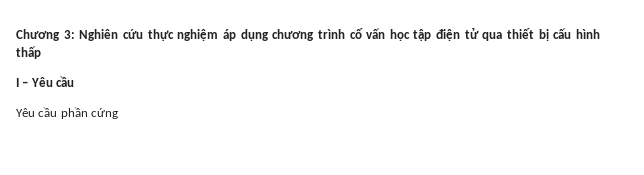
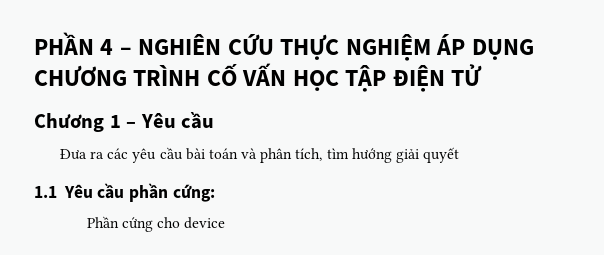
- Chương 3: Nghiên cứu thực nghiệm áp dụng chương trình cố vấn học tập điện tử qua thiết bị cấu hình thấp
- I – Yêu cầu
- Yêu cầu phần cứng
+ PHẦN 4 – NGHIÊN CỨU THỰC NGHIỆM ÁP DỤNG CHƯƠNG TRÌNH CỐ VẤN HỌC TẬP ĐIỆN TỬ
+ Chương 1 – Yêu cầu
+ Đưa ra các yêu cầu bài toán và phân tích, tìm hướng giải quyết
+ 1.1 Yêu cầu phần cứng:
+ Phần cứng cho device

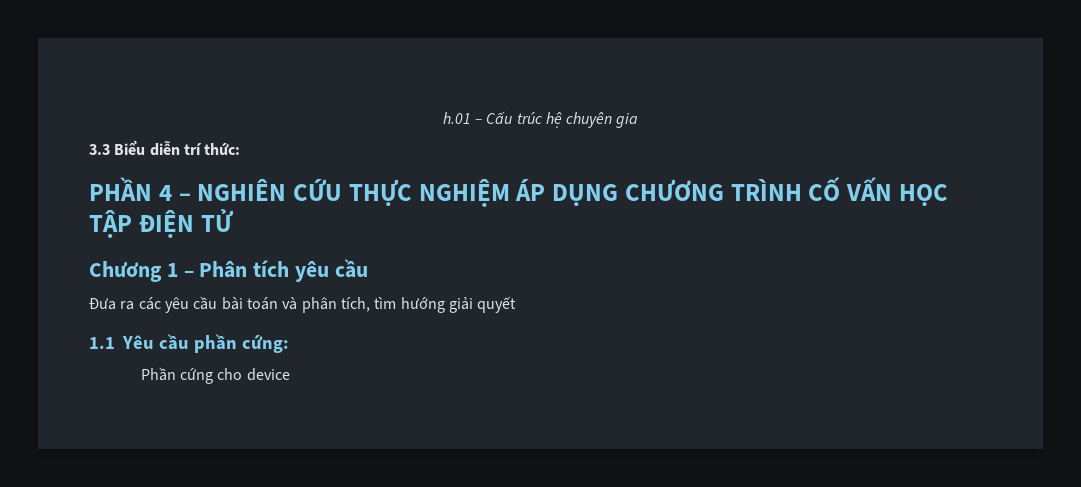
+ h.01 – Cấu trúc hệ chuyên gia
+ 3.3 Biểu diễn trí thức:
- Chương 1 – Yêu cầu
+ Chương 1 – Phân tích yêu cầu

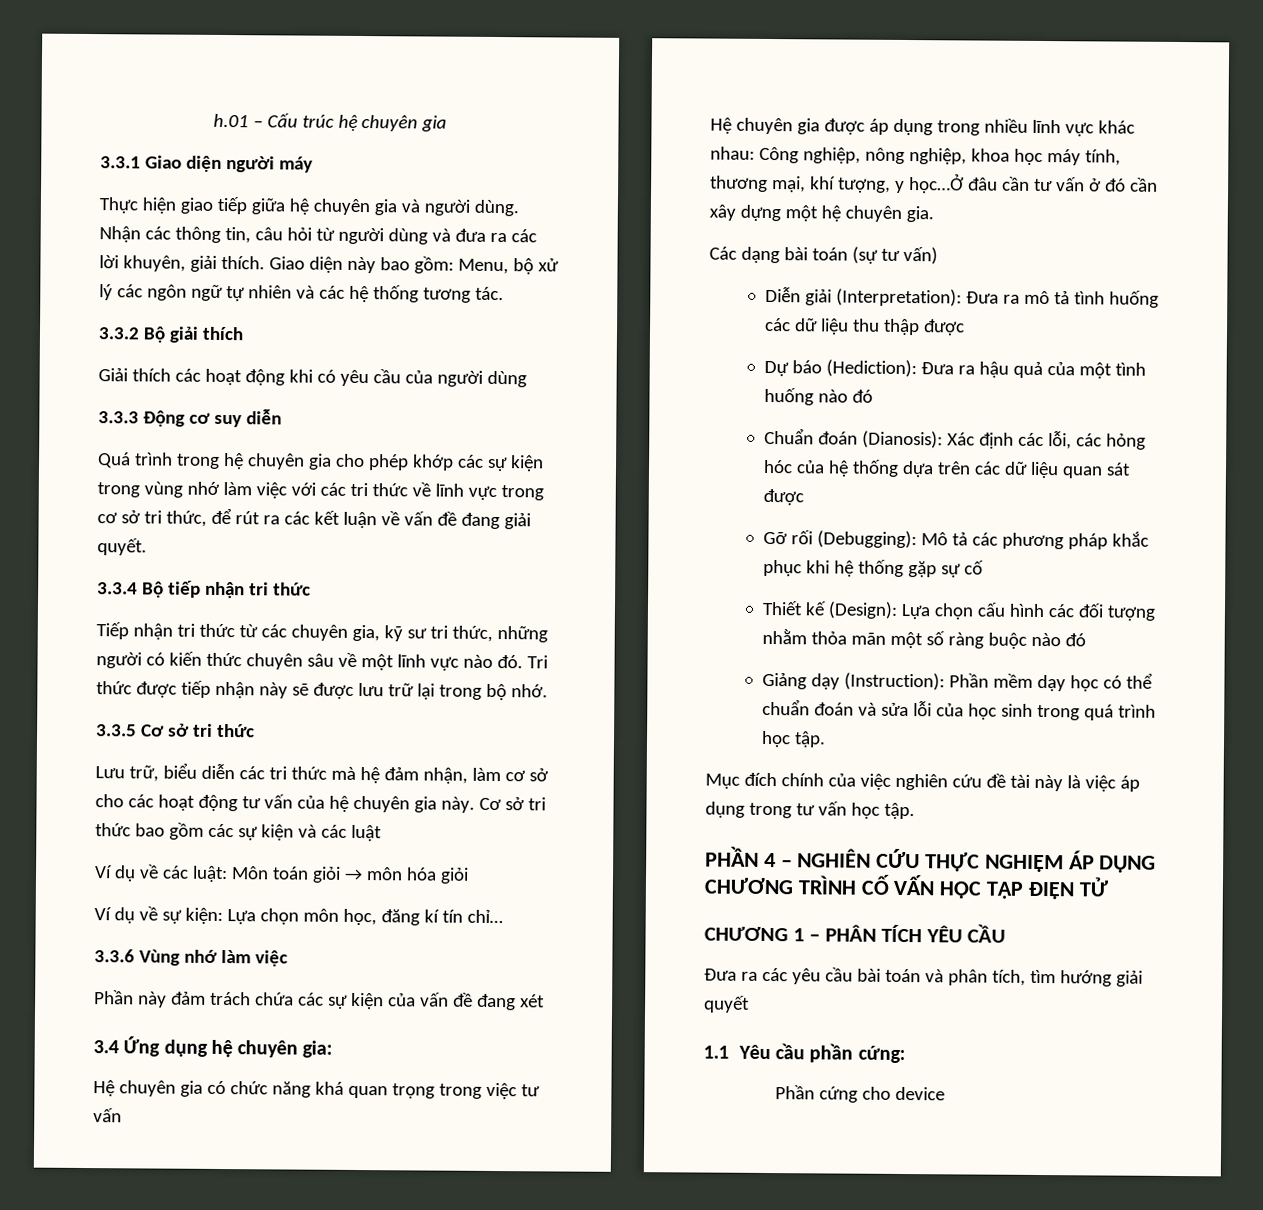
- 3.3 Biểu diễn trí thức:
+ 3.3.1 Giao diện người máy
+ Thực hiện giao tiếp giữa hệ chuyên gia và người dùng. Nhận các thông tin, câu hỏi từ người dùng và đưa ra các lời khuyên, giải thích. Giao diện này bao gồm: Menu, bộ xử lý các ngôn ngữ tự nhiên và các hệ thống tương tác.
+ 3.3.2 Bộ giải thích
+ Giải thích các hoạt động khi có yêu cầu của người dùng
+ 3.3.3 Động cơ suy diễn
+ Quá trình trong hệ chuyên gia cho phép khớp các sự kiện trong vùng nhớ làm việc với các tri thức về lĩnh vực trong cơ sở tri thức, để rút ra các kết luận về vấn đề đang giải quyết.
+ 3.3.4 Bộ tiếp nhận tri thức
+ Tiếp nhận tri thức từ các chuyên gia, kỹ sư tri thức, những người có kiến thức chuyên sâu về một lĩnh vực nào đó. Tri thức được tiếp nhận này sẽ được lưu trữ lại trong bộ nhớ.
+ 3.3.5 Cơ sở tri thức
+ Lưu trữ, biểu diễn các tri thức mà hệ đảm nhận, làm cơ sở cho các hoạt động tư vấn của hệ chuyên gia này. Cơ sở tri thức bao gồm các sự kiện và các luật
+ Ví dụ về các luật: Môn toán giỏi → môn hóa giỏi
+ Ví dụ về sự kiện: Lựa chọn môn học, đăng kí tín chỉ…
+ 3.3.6 Vùng nhớ làm việc
+ Phần này đảm trách chứa các sự kiện của vấn đề đang xét
+ 3.4 Ứng dụng hệ chuyên gia:
+ Hệ chuyên gia có chức năng khá quan trọng trong việc tư vấn
+ Hệ chuyên gia được áp dụng trong nhiều lĩnh vực khác nhau: Công nghiệp, nông nghiệp, khoa học máy tính, thương mại, khí tượng, y học…Ở đâu cần tư vấn ở đó cần xây dựng một hệ chuyên gia.
+ Các dạng bài toán (sự tư vấn)
+ Diễn giải (Interpretation): Đưa ra mô tả tình huống các dữ liệu thu thập được
+ Dự báo (Hediction): Đưa ra hậu quả của một tình huống nào đó
+ Chuẩn đoán (Dianosis): Xác định các lỗi, các hỏng hóc của hệ thống dựa trên các dữ liệu quan sát được
+ Gỡ rối (Debugging): Mô tả các phương pháp khắc phục khi hệ thống gặp sự cố
+ Thiết kế (Design): Lựa chọn cấu hình các đối tượng nhằm thỏa mãn một số ràng buộc nào đó
+ Giảng dạy (Instruction): Phần mềm dạy học có thể chuẩn đoán và sửa lỗi của học sinh trong quá trình học tập.
+ Mục đích chính của việc nghiên cứu đề tài này là việc áp dụng trong tư vấn học tập.
- Chương 1 – Phân tích yêu cầu
+ CHƯƠNG 1 – PHÂN TÍCH YÊU CẦU

